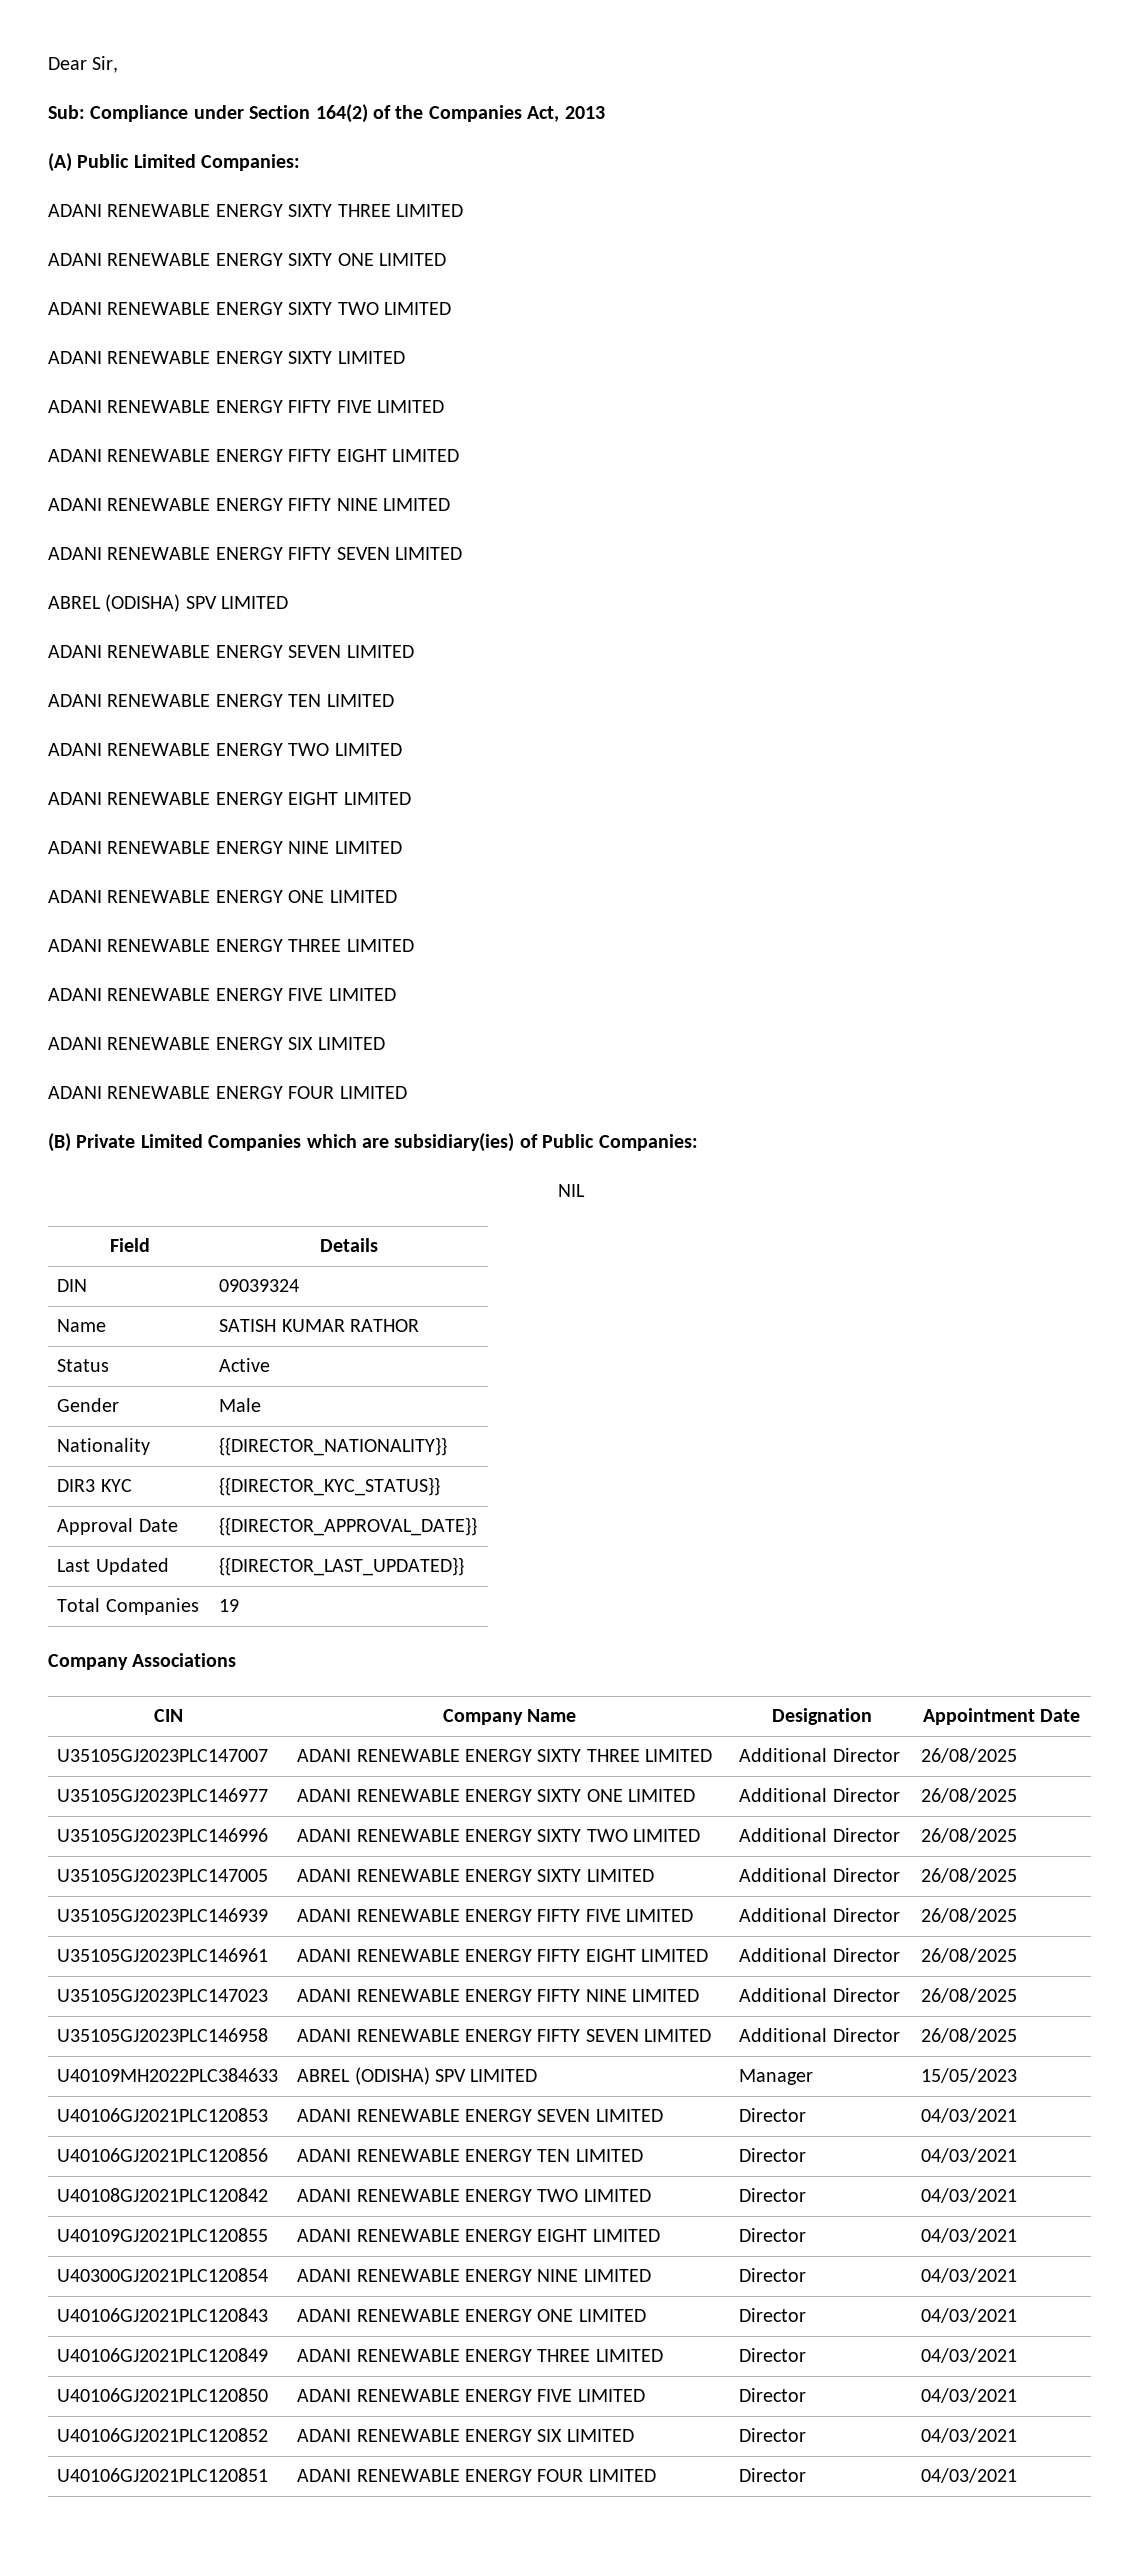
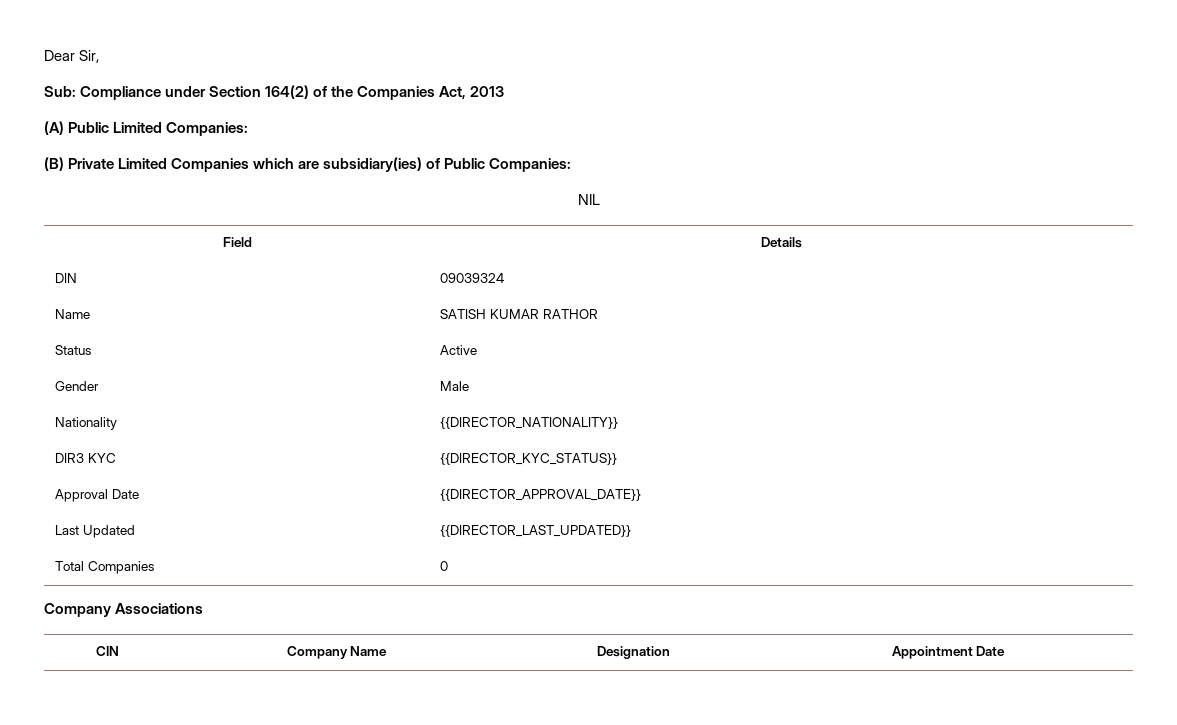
  (A) Public Limited Companies:
- ADANI RENEWABLE ENERGY SIXTY THREE LIMITED
- ADANI RENEWABLE ENERGY SIXTY ONE LIMITED
- ADANI RENEWABLE ENERGY SIXTY TWO LIMITED
- ADANI RENEWABLE ENERGY SIXTY LIMITED
- ADANI RENEWABLE ENERGY FIFTY FIVE LIMITED
- ADANI RENEWABLE ENERGY FIFTY EIGHT LIMITED
- ADANI RENEWABLE ENERGY FIFTY NINE LIMITED
- ADANI RENEWABLE ENERGY FIFTY SEVEN LIMITED
- ABREL (ODISHA) SPV LIMITED
- ADANI RENEWABLE ENERGY SEVEN LIMITED
- ADANI RENEWABLE ENERGY TEN LIMITED
- ADANI RENEWABLE ENERGY TWO LIMITED
- ADANI RENEWABLE ENERGY EIGHT LIMITED
- ADANI RENEWABLE ENERGY NINE LIMITED
- ADANI RENEWABLE ENERGY ONE LIMITED
- ADANI RENEWABLE ENERGY THREE LIMITED
- ADANI RENEWABLE ENERGY FIVE LIMITED
- ADANI RENEWABLE ENERGY SIX LIMITED
- ADANI RENEWABLE ENERGY FOUR LIMITED
- Total Companies | 19
+ Total Companies | 0
- U35105GJ2023PLC147007 | ADANI RENEWABLE ENERGY SIXTY THREE LIMITED | Additional Director | 26/08/2025
- U35105GJ2023PLC146977 | ADANI RENEWABLE ENERGY SIXTY ONE LIMITED | Additional Director | 26/08/2025
- U35105GJ2023PLC146996 | ADANI RENEWABLE ENERGY SIXTY TWO LIMITED | Additional Director | 26/08/2025
- U35105GJ2023PLC147005 | ADANI RENEWABLE ENERGY SIXTY LIMITED | Additional Director | 26/08/2025
- U35105GJ2023PLC146939 | ADANI RENEWABLE ENERGY FIFTY FIVE LIMITED | Additional Director | 26/08/2025
- U35105GJ2023PLC146961 | ADANI RENEWABLE ENERGY FIFTY EIGHT LIMITED | Additional Director | 26/08/2025
- U35105GJ2023PLC147023 | ADANI RENEWABLE ENERGY FIFTY NINE LIMITED | Additional Director | 26/08/2025
- U35105GJ2023PLC146958 | ADANI RENEWABLE ENERGY FIFTY SEVEN LIMITED | Additional Director | 26/08/2025
- U40109MH2022PLC384633 | ABREL (ODISHA) SPV LIMITED | Manager | 15/05/2023
- U40106GJ2021PLC120853 | ADANI RENEWABLE ENERGY SEVEN LIMITED | Director | 04/03/2021
- U40106GJ2021PLC120856 | ADANI RENEWABLE ENERGY TEN LIMITED | Director | 04/03/2021
- U40108GJ2021PLC120842 | ADANI RENEWABLE ENERGY TWO LIMITED | Director | 04/03/2021
- U40109GJ2021PLC120855 | ADANI RENEWABLE ENERGY EIGHT LIMITED | Director | 04/03/2021
- U40300GJ2021PLC120854 | ADANI RENEWABLE ENERGY NINE LIMITED | Director | 04/03/2021
- U40106GJ2021PLC120843 | ADANI RENEWABLE ENERGY ONE LIMITED | Director | 04/03/2021
- U40106GJ2021PLC120849 | ADANI RENEWABLE ENERGY THREE LIMITED | Director | 04/03/2021
- U40106GJ2021PLC120850 | ADANI RENEWABLE ENERGY FIVE LIMITED | Director | 04/03/2021
- U40106GJ2021PLC120852 | ADANI RENEWABLE ENERGY SIX LIMITED | Director | 04/03/2021
- U40106GJ2021PLC120851 | ADANI RENEWABLE ENERGY FOUR LIMITED | Director | 04/03/2021

